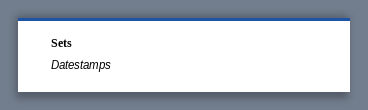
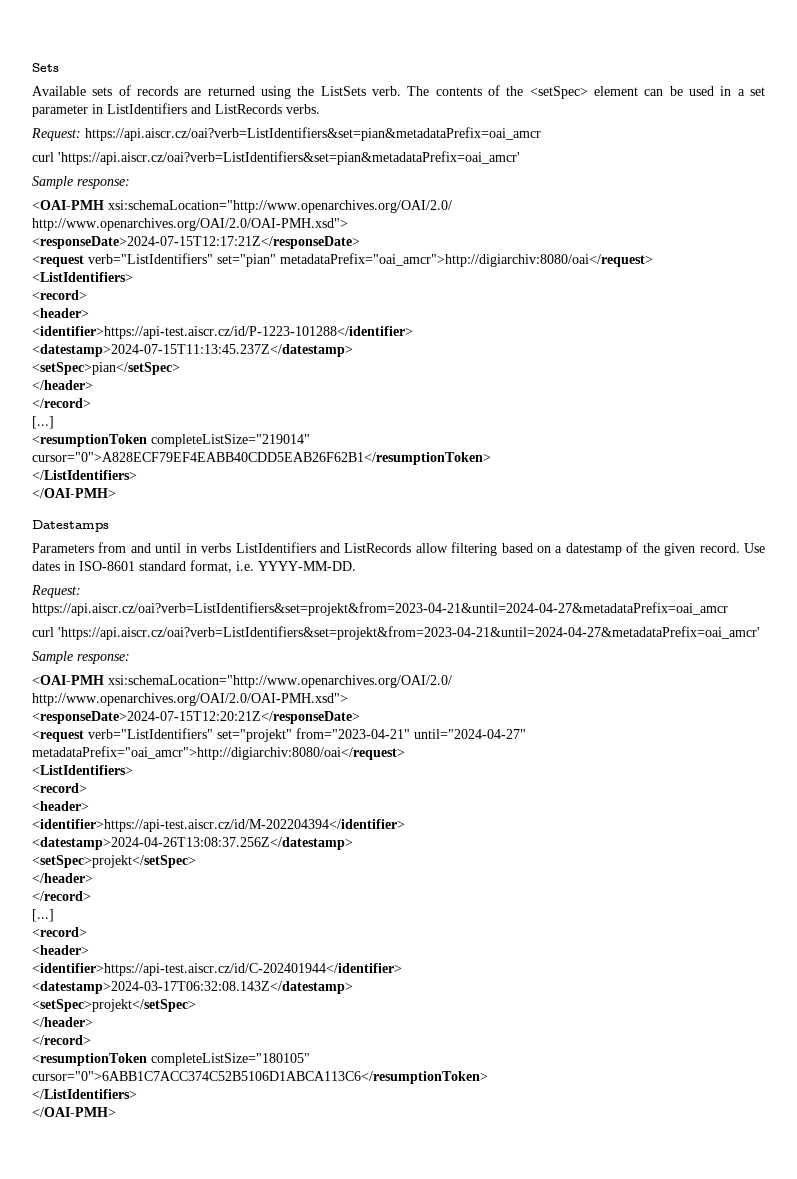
+ Available sets of records are returned using the ListSets verb. The contents of the <setSpec> element can be used in a set parameter in ListIdentifiers and ListRecords verbs.
+ Request: https://api.aiscr.cz/oai?verb=ListIdentifiers&set=pian&metadataPrefix=oai_amcr
+ curl 'https://api.aiscr.cz/oai?verb=ListIdentifiers&set=pian&metadataPrefix=oai_amcr'
+ Sample response:
+ <OAI-PMH xsi:schemaLocation="http://www.openarchives.org/OAI/2.0/ http://www.openarchives.org/OAI/2.0/OAI-PMH.xsd">
+ <responseDate>2024-07-15T12:17:21Z</responseDate>
+ <request verb="ListIdentifiers" set="pian" metadataPrefix="oai_amcr">http://digiarchiv:8080/oai</request>
+ <ListIdentifiers>
+ <record>
+ <header>
+ <identifier>https://api-test.aiscr.cz/id/P-1223-101288</identifier>
+ <datestamp>2024-07-15T11:13:45.237Z</datestamp>
+ <setSpec>pian</setSpec>
+ </header>
+ </record>
+ [...]
+ <resumptionToken completeListSize="219014" cursor="0">A828ECF79EF4EABB40CDD5EAB26F62B1</resumptionToken>
+ </ListIdentifiers>
+ </OAI-PMH>
  Datestamps
+ Parameters from and until in verbs ListIdentifiers and ListRecords allow filtering based on a datestamp of the given record. Use dates in ISO-8601 standard format, i.e. YYYY-MM-DD.
+ Request: https://api.aiscr.cz/oai?verb=ListIdentifiers&set=projekt&from=2023-04-21&until=2024-04-27&metadataPrefix=oai_amcr
+ curl 'https://api.aiscr.cz/oai?verb=ListIdentifiers&set=projekt&from=2023-04-21&until=2024-04-27&metadataPrefix=oai_amcr'
+ Sample response:
+ <OAI-PMH xsi:schemaLocation="http://www.openarchives.org/OAI/2.0/ http://www.openarchives.org/OAI/2.0/OAI-PMH.xsd">
+ <responseDate>2024-07-15T12:20:21Z</responseDate>
+ <request verb="ListIdentifiers" set="projekt" from="2023-04-21" until="2024-04-27" metadataPrefix="oai_amcr">http://digiarchiv:8080/oai</request>
+ <ListIdentifiers>
+ <record>
+ <header>
+ <identifier>https://api-test.aiscr.cz/id/M-202204394</identifier>
+ <datestamp>2024-04-26T13:08:37.256Z</datestamp>
+ <setSpec>projekt</setSpec>
+ </header>
+ </record>
+ [...]
+ <record>
+ <header>
+ <identifier>https://api-test.aiscr.cz/id/C-202401944</identifier>
+ <datestamp>2024-03-17T06:32:08.143Z</datestamp>
+ <setSpec>projekt</setSpec>
+ </header>
+ </record>
+ <resumptionToken completeListSize="180105" cursor="0">6ABB1C7ACC374C52B5106D1ABCA113C6</resumptionToken>
+ </ListIdentifiers>
+ </OAI-PMH>

